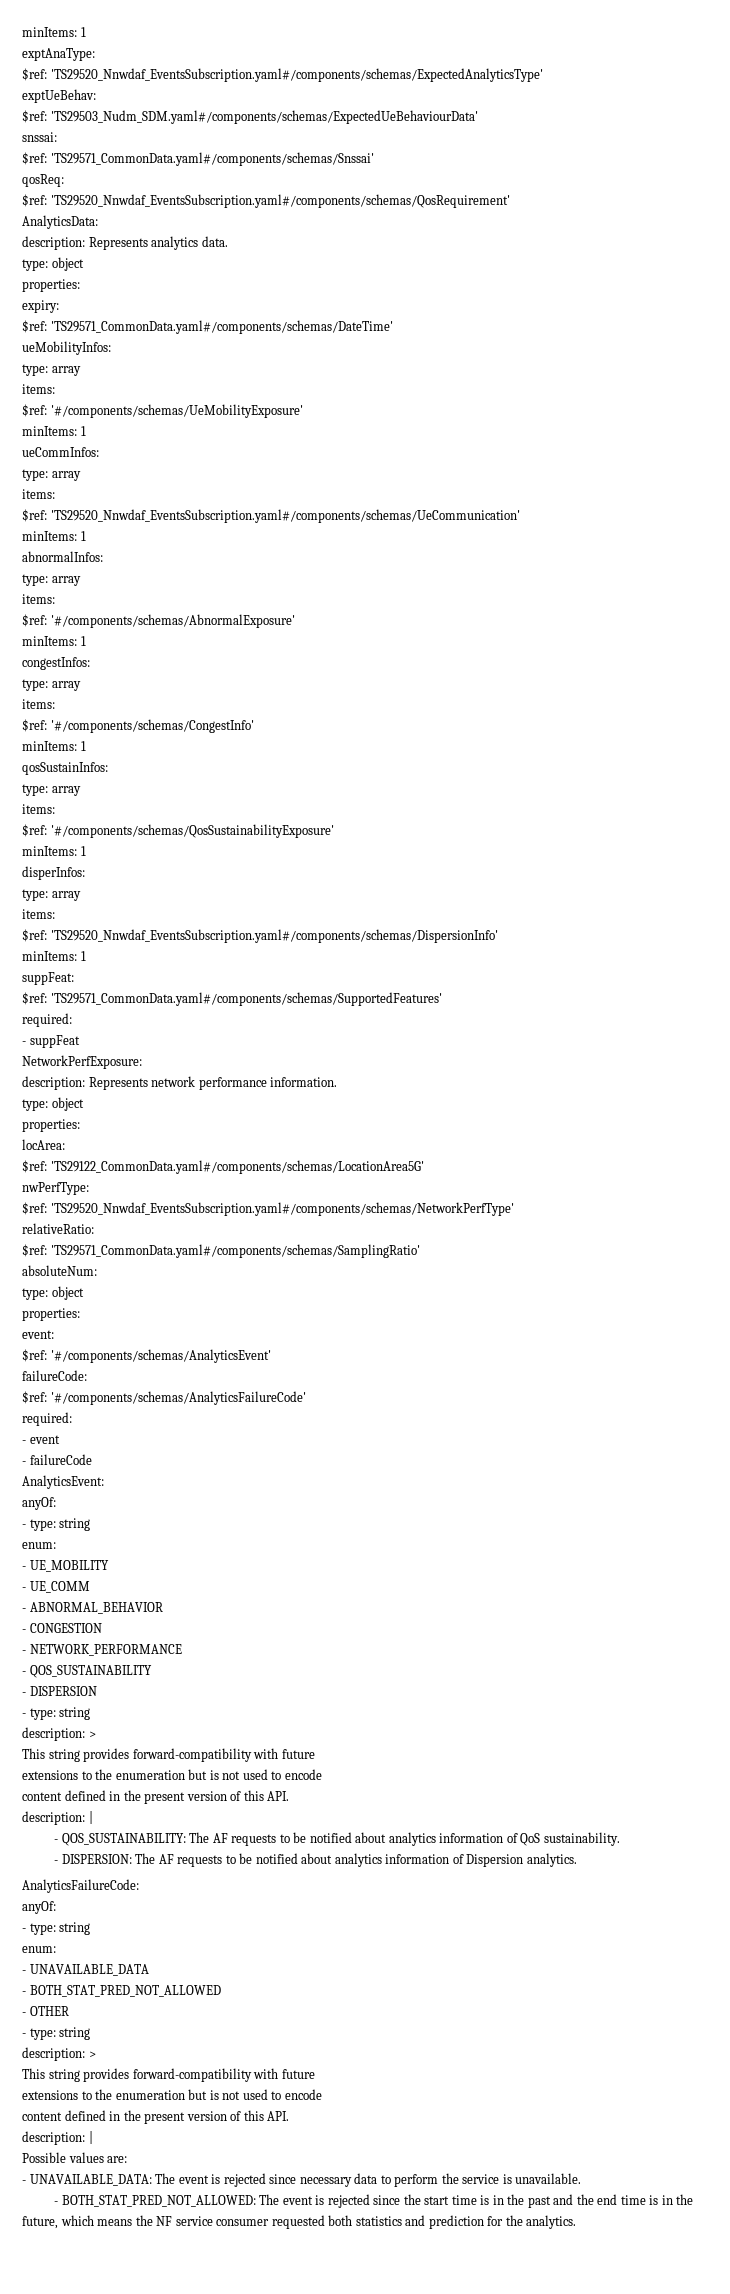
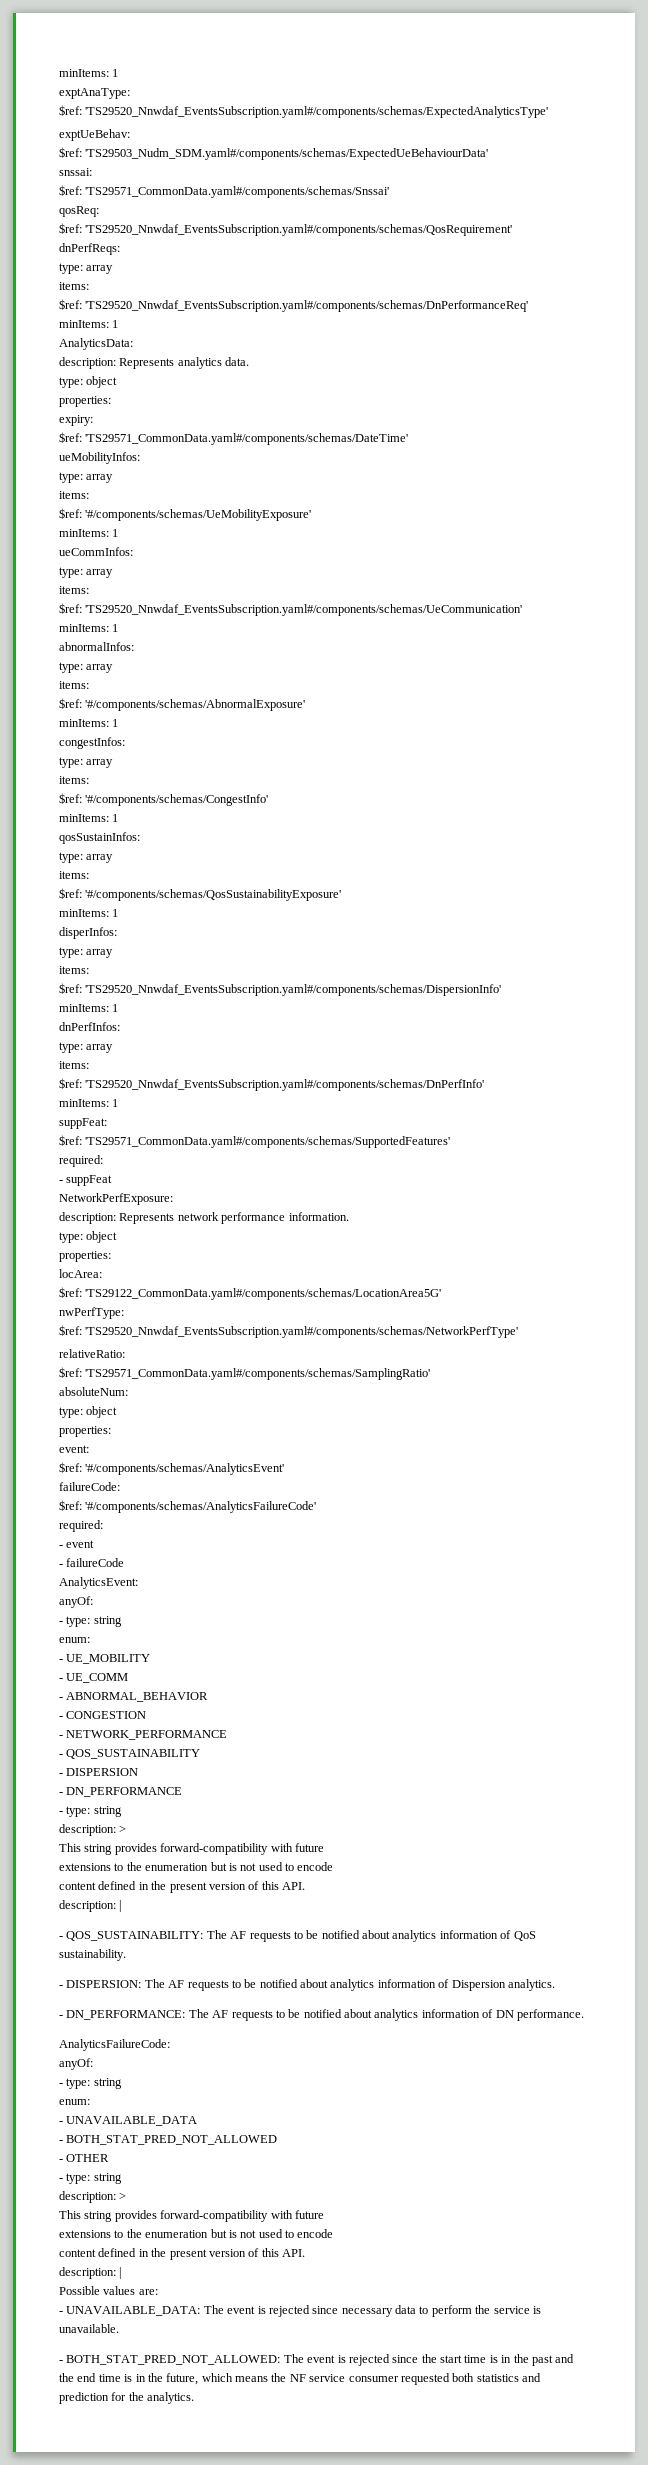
+ dnPerfReqs:
+ type: array
+ items:
+ $ref: 'TS29520_Nnwdaf_EventsSubscription.yaml#/components/schemas/DnPerformanceReq'
+ minItems: 1
+ dnPerfInfos:
+ type: array
+ items:
+ $ref: 'TS29520_Nnwdaf_EventsSubscription.yaml#/components/schemas/DnPerfInfo'
+ minItems: 1
+ - DN_PERFORMANCE
+ - DN_PERFORMANCE: The AF requests to be notified about analytics information of DN performance.

